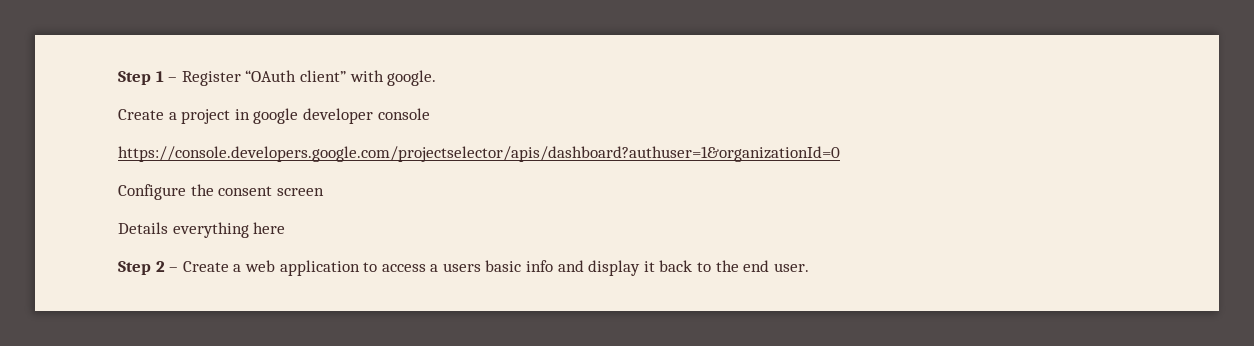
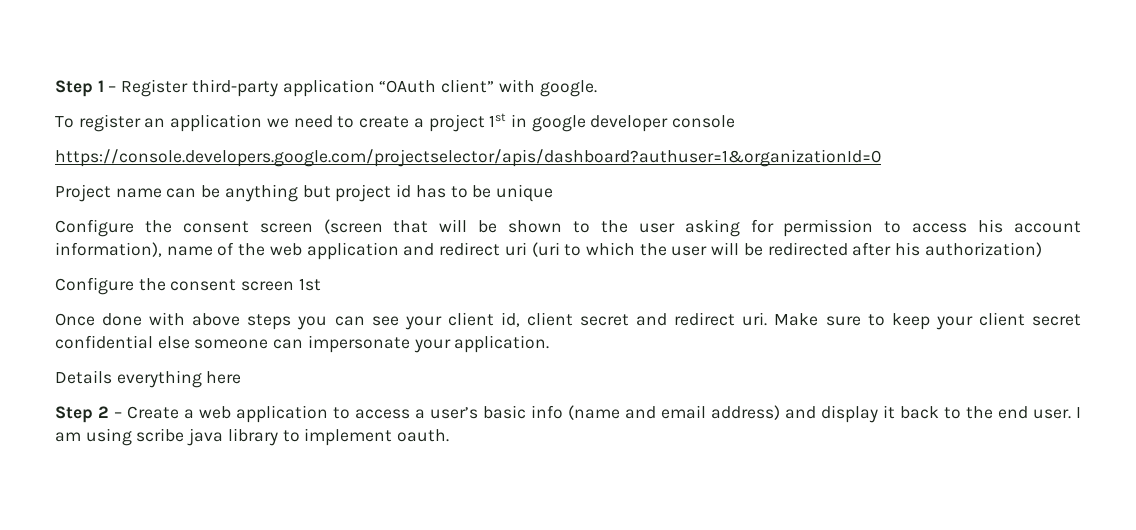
- Step 1 – Register “OAuth client” with google.
+ Step 1 – Register third-party application “OAuth client” with google.
- Create a project in google developer console
+ To register an application we need to create a project 1st in google developer console
- Configure the consent screen
+ Project name can be anything but project id has to be unique
+ Configure the consent screen (screen that will be shown to the user asking for permission to access his account information), name of the web application and redirect uri (uri to which the user will be redirected after his authorization)
+ Configure the consent screen 1st
+ Once done with above steps you can see your client id, client secret and redirect uri. Make sure to keep your client secret confidential else someone can impersonate your application.
- Step 2 – Create a web application to access a users basic info and display it back to the end user.
+ Step 2 – Create a web application to access a user’s basic info (name and email address) and display it back to the end user.
+ I am using scribe java library to implement oauth.

